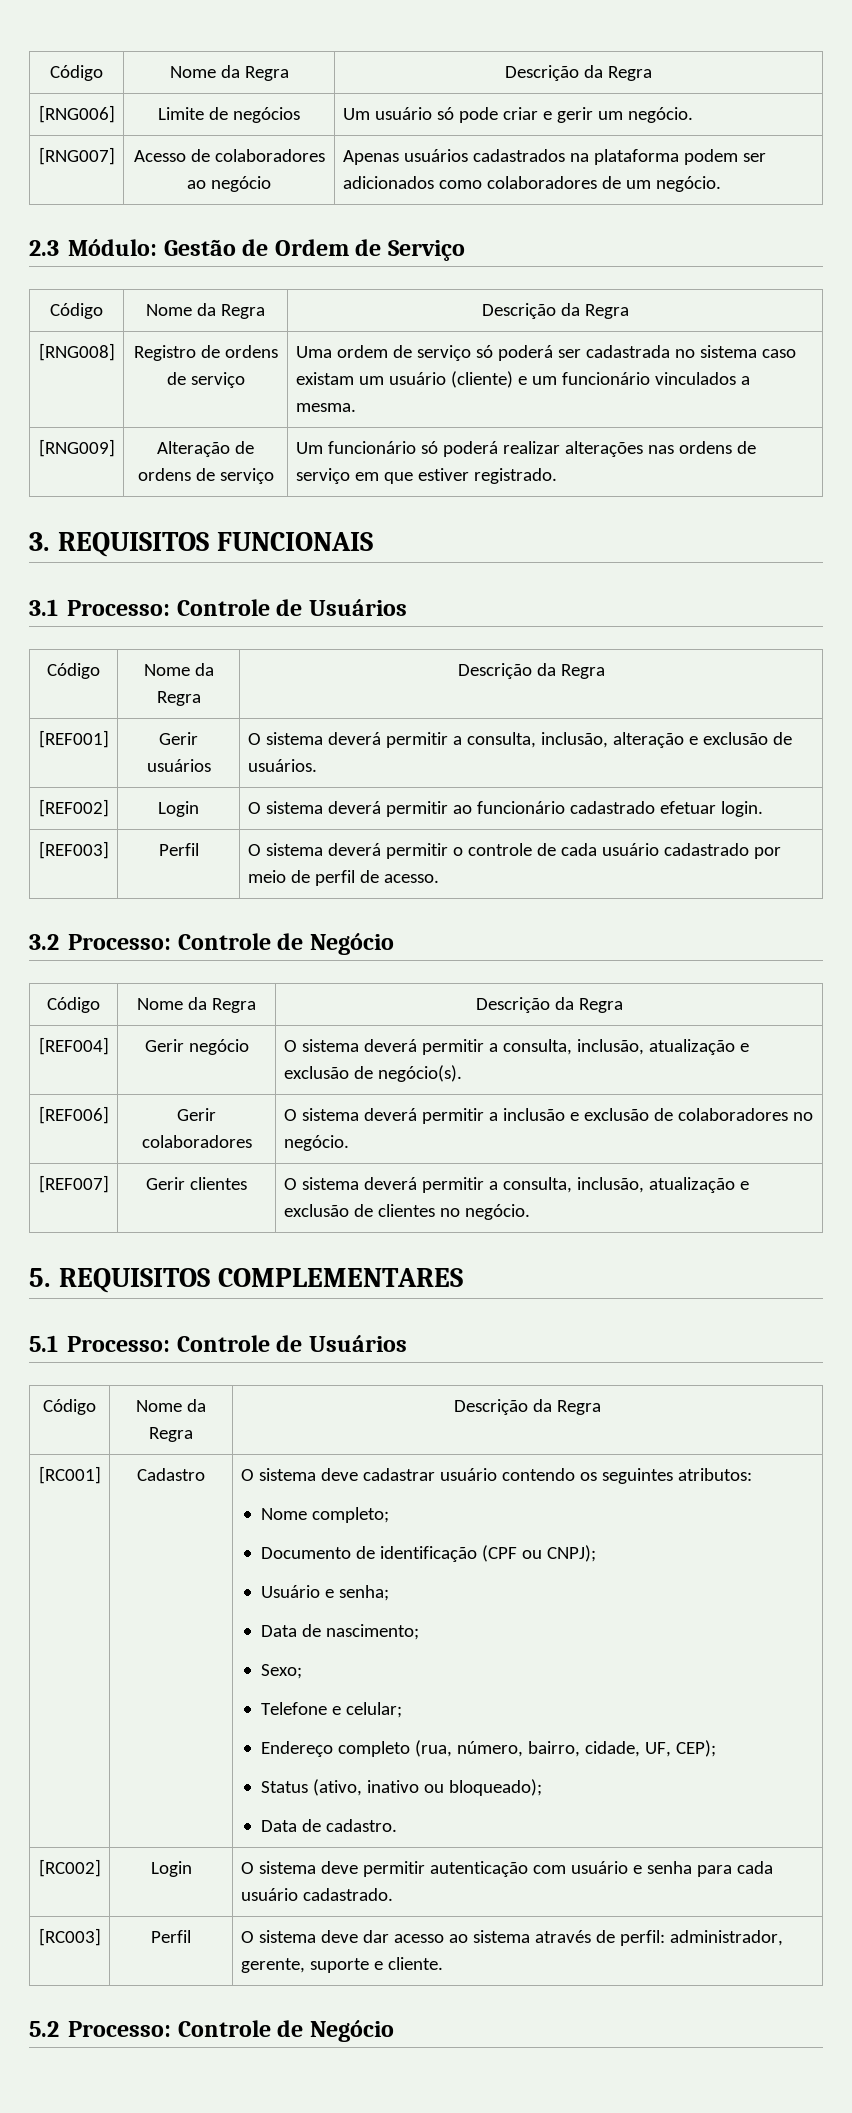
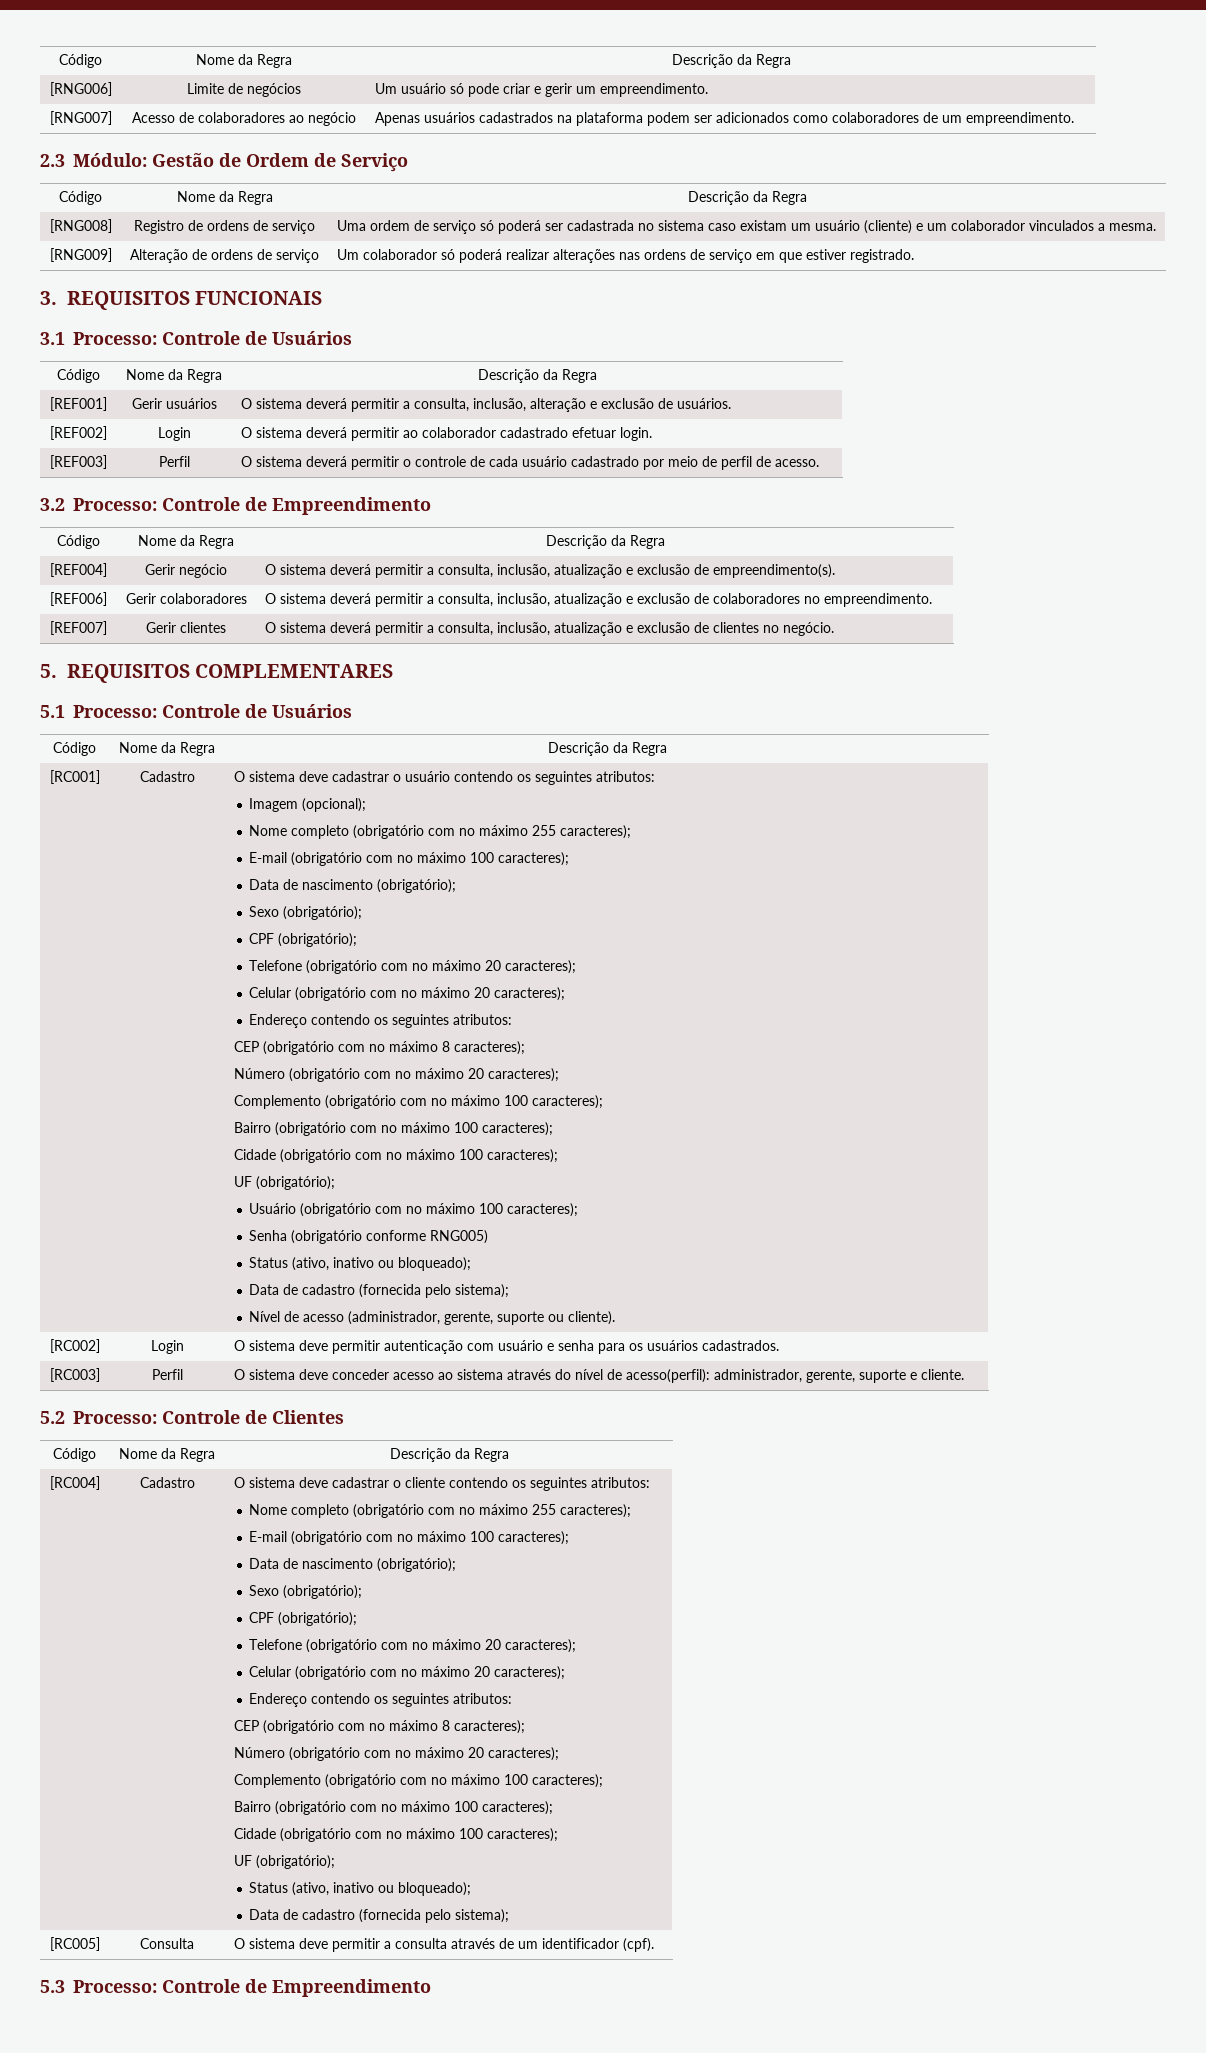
- [RNG006] | Limite de negócios | Um usuário só pode criar e gerir um negócio.
+ [RNG006] | Limite de negócios | Um usuário só pode criar e gerir um empreendimento.
- [RNG007] | Acesso de colaboradores ao negócio | Apenas usuários cadastrados na plataforma podem ser adicionados como colaboradores de um negócio.
+ [RNG007] | Acesso de colaboradores ao negócio | Apenas usuários cadastrados na plataforma podem ser adicionados como colaboradores de um empreendimento.
- [RNG008] | Registro de ordens de serviço | Uma ordem de serviço só poderá ser cadastrada no sistema caso existam um usuário (cliente) e um funcionário vinculados a mesma.
+ [RNG008] | Registro de ordens de serviço | Uma ordem de serviço só poderá ser cadastrada no sistema caso existam um usuário (cliente) e um colaborador vinculados a mesma.
- [RNG009] | Alteração de ordens de serviço | Um funcionário só poderá realizar alterações nas ordens de serviço em que estiver registrado.
+ [RNG009] | Alteração de ordens de serviço | Um colaborador só poderá realizar alterações nas ordens de serviço em que estiver registrado.
- [REF002] | Login | O sistema deverá permitir ao funcionário cadastrado efetuar login.
+ [REF002] | Login | O sistema deverá permitir ao colaborador cadastrado efetuar login.
- 3.2 Processo: Controle de Negócio
+ 3.2 Processo: Controle de Empreendimento
- [REF004] | Gerir negócio | O sistema deverá permitir a consulta, inclusão, atualização e exclusão de negócio(s).
+ [REF004] | Gerir negócio | O sistema deverá permitir a consulta, inclusão, atualização e exclusão de empreendimento(s).
- [REF006] | Gerir colaboradores | O sistema deverá permitir a inclusão e exclusão de colaboradores no negócio.
+ [REF006] | Gerir colaboradores | O sistema deverá permitir a consulta, inclusão, atualização e exclusão de colaboradores no empreendimento.
- O sistema deve cadastrar usuário contendo os seguintes atributos:
+ O sistema deve cadastrar o usuário contendo os seguintes atributos:
- Nome completo;
- Documento de identificação (CPF ou CNPJ);
- Usuário e senha;
- Data de nascimento;
- Sexo;
- Telefone e celular;
- Endereço completo (rua, número, bairro, cidade, UF, CEP);
+ Imagem (opcional);
+ Nome completo (obrigatório com no máximo 255 caracteres);
+ E-mail (obrigatório com no máximo 100 caracteres);
+ Data de nascimento (obrigatório);
+ Sexo (obrigatório);
+ CPF (obrigatório);
+ Telefone (obrigatório com no máximo 20 caracteres);
+ Celular (obrigatório com no máximo 20 caracteres);
+ Endereço contendo os seguintes atributos:
+ CEP (obrigatório com no máximo 8 caracteres);
+ Número (obrigatório com no máximo 20 caracteres);
+ Complemento (obrigatório com no máximo 100 caracteres);
+ Bairro (obrigatório com no máximo 100 caracteres);
+ Cidade (obrigatório com no máximo 100 caracteres);
+ UF (obrigatório);
+ Usuário (obrigatório com no máximo 100 caracteres);
+ Senha (obrigatório conforme RNG005)
  Status (ativo, inativo ou bloqueado);
- Data de cadastro.
+ Data de cadastro (fornecida pelo sistema);
+ Nível de acesso (administrador, gerente, suporte ou cliente).
- [RC002] | Login | O sistema deve permitir autenticação com usuário e senha para cada usuário cadastrado.
+ [RC002] | Login | O sistema deve permitir autenticação com usuário e senha para os usuários cadastrados.
- [RC003] | Perfil | O sistema deve dar acesso ao sistema através de perfil: administrador, gerente, suporte e cliente.
+ [RC003] | Perfil | O sistema deve conceder acesso ao sistema através do nível de acesso(perfil): administrador, gerente, suporte e cliente.
- 5.2 Processo: Controle de Negócio
+ 5.2 Processo: Controle de Clientes
+ Código | Nome da Regra | Descrição da Regra
+ [RC004] | Cadastro | O sistema deve cadastrar o cliente contendo os seguintes atributos:
+ Nome completo (obrigatório com no máximo 255 caracteres);
+ E-mail (obrigatório com no máximo 100 caracteres);
+ Data de nascimento (obrigatório);
+ Sexo (obrigatório);
+ CPF (obrigatório);
+ Telefone (obrigatório com no máximo 20 caracteres);
+ Celular (obrigatório com no máximo 20 caracteres);
+ Endereço contendo os seguintes atributos:
+ CEP (obrigatório com no máximo 8 caracteres);
+ Número (obrigatório com no máximo 20 caracteres);
+ Complemento (obrigatório com no máximo 100 caracteres);
+ Bairro (obrigatório com no máximo 100 caracteres);
+ Cidade (obrigatório com no máximo 100 caracteres);
+ UF (obrigatório);
+ Status (ativo, inativo ou bloqueado);
+ Data de cadastro (fornecida pelo sistema);
+ [RC005] | Consulta | O sistema deve permitir a consulta através de um identificador (cpf).
+ 5.3 Processo: Controle de Empreendimento

